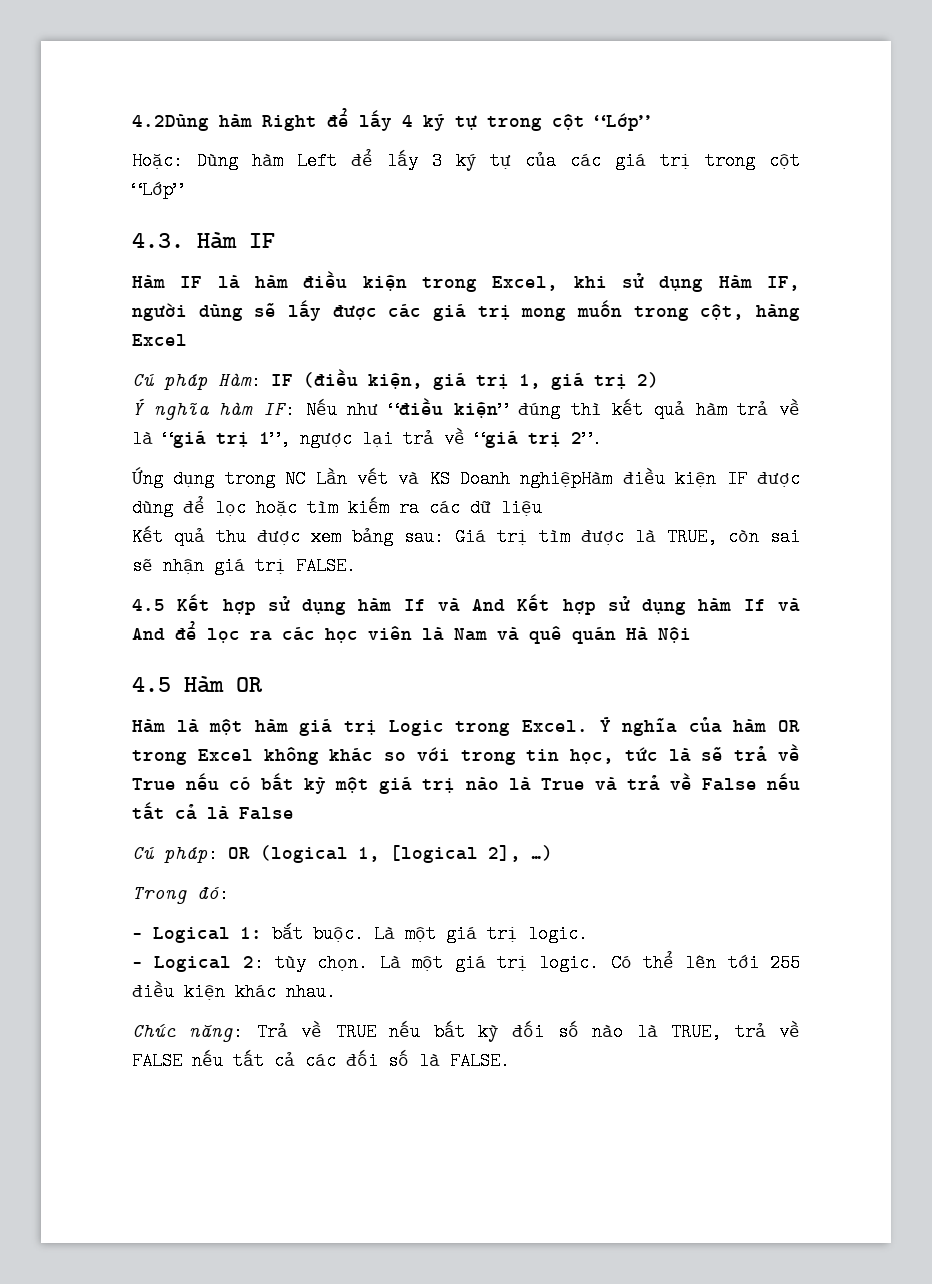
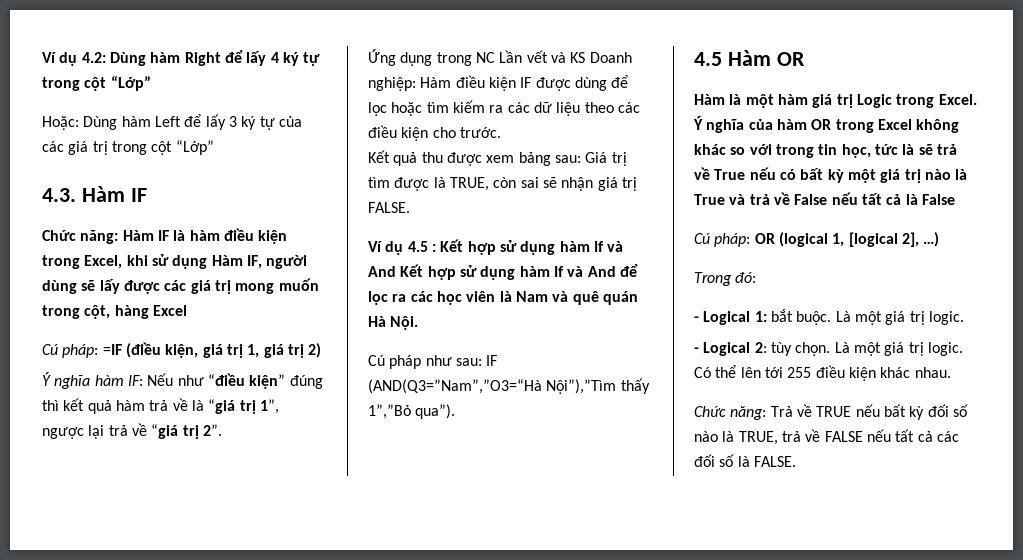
- 4.2Dùng hàm Right để lấy 4 ký tự trong cột “Lớp”
+ Ví dụ 4.2: Dùng hàm Right để lấy 4 ký tự trong cột “Lớp”
- Hàm IF là hàm điều kiện trong Excel, khi sử dụng Hàm IF, người dùng sẽ lấy được các giá trị mong muốn trong cột, hàng Excel
+ Chức năng: Hàm IF là hàm điều kiện trong Excel, khi sử dụng Hàm IF, người dùng sẽ lấy được các giá trị mong muốn trong cột, hàng Excel
- Cú pháp Hàm: IF (điều kiện, giá trị 1, giá trị 2)
+ Cú pháp: =IF (điều kiện, giá trị 1, giá trị 2)
- Ứng dụng trong NC Lần vết và KS Doanh nghiệpHàm điều kiện IF được dùng để lọc hoặc tìm kiếm ra các dữ liệu
+ Ứng dụng trong NC Lần vết và KS Doanh nghiệp: Hàm điều kiện IF được dùng để lọc hoặc tìm kiếm ra các dữ liệu theo các điều kiện cho trước.
- 4.5 Kết hợp sử dụng hàm If và And Kết hợp sử dụng hàm If và And để lọc ra các học viên là Nam và quê quán Hà Nội
+ Ví dụ 4.5 : Kết hợp sử dụng hàm If và And Kết hợp sử dụng hàm If và And để lọc ra các học viên là Nam và quê quán Hà Nội.
+ Cú pháp như sau: IF (AND(Q3=”Nam”,”O3=“Hà Nội”),”Tìm thấy 1”,”Bỏ qua”).

